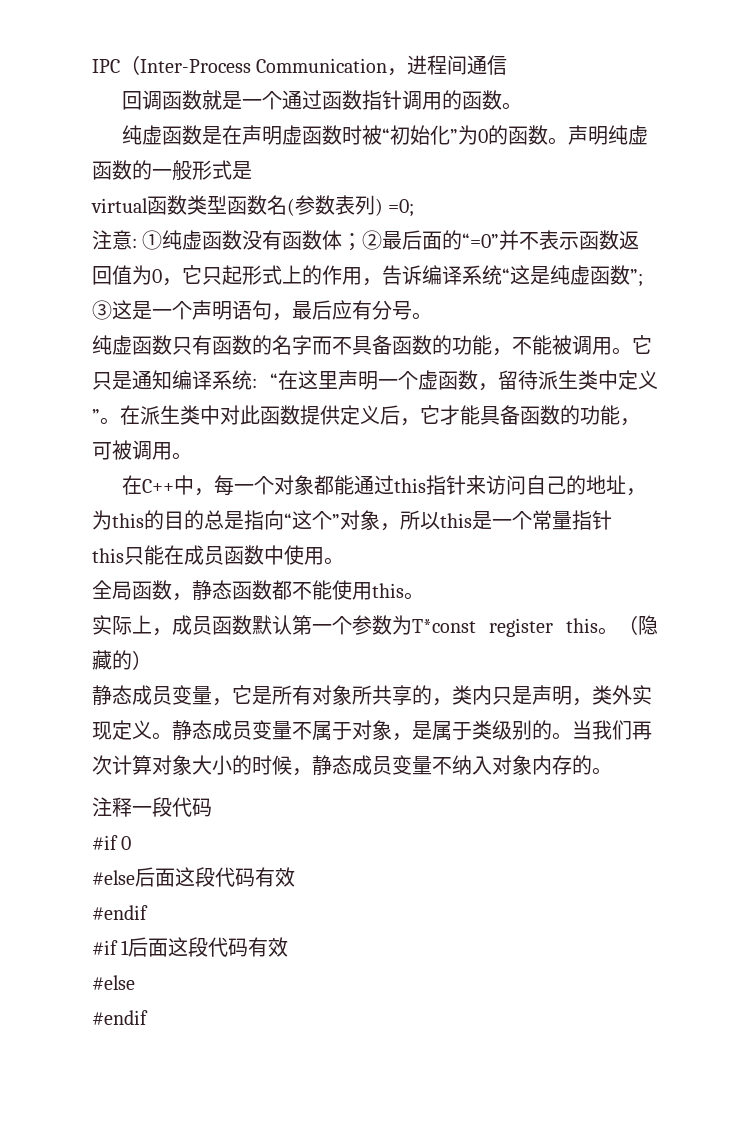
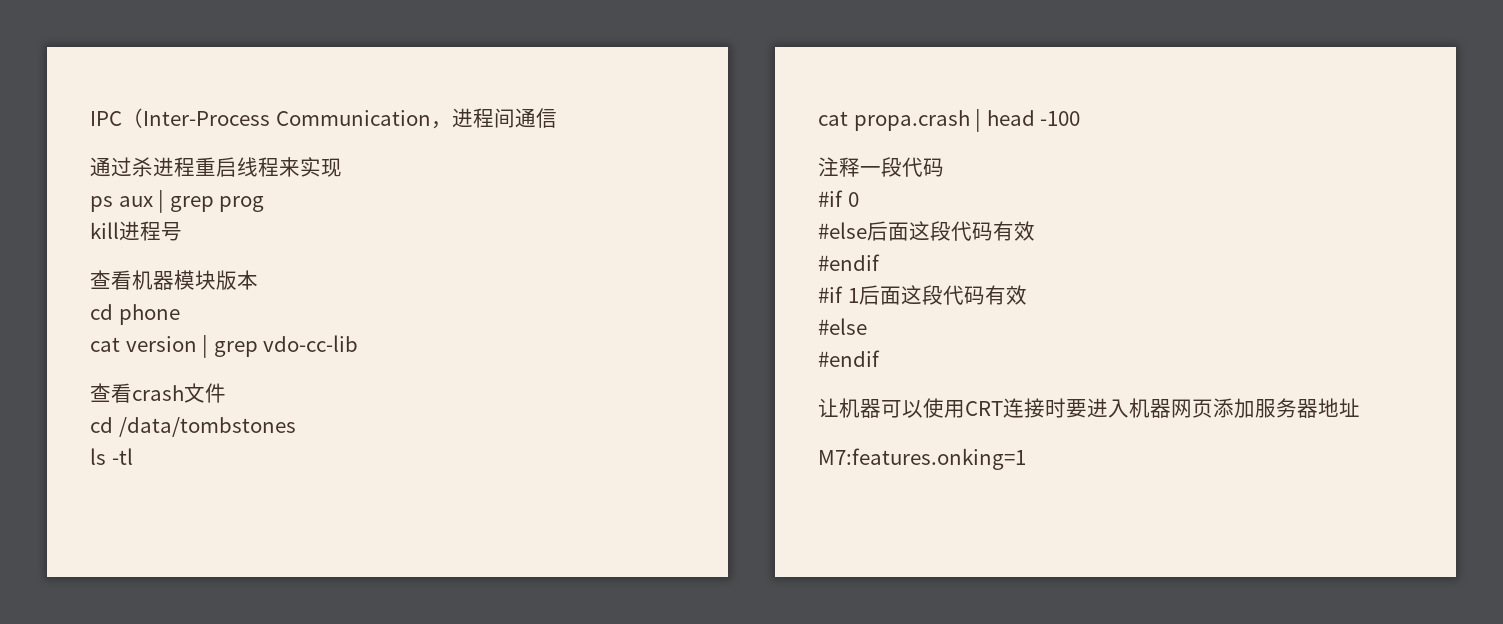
- 回调函数就是一个通过函数指针调用的函数。
- 纯虚函数是在声明虚函数时被“初始化”为0的函数。声明纯虚函数的一般形式是
- virtual函数类型函数名(参数表列) =0;
- 注意: ①纯虚函数没有函数体；②最后面的“=0”并不表示函数返回值为0，它只起形式上的作用，告诉编译系统“这是纯虚函数”; ③这是一个声明语句，最后应有分号。
- 纯虚函数只有函数的名字而不具备函数的功能，不能被调用。它只是通知编译系统: “在这里声明一个虚函数，留待派生类中定义”。在派生类中对此函数提供定义后，它才能具备函数的功能，可被调用。
- 在C++中，每一个对象都能通过this指针来访问自己的地址，为this的目的总是指向“这个”对象，所以this是一个常量指针
- this只能在成员函数中使用。
- 全局函数，静态函数都不能使用this。
- 实际上，成员函数默认第一个参数为T*const register this。（隐藏的）
- 静态成员变量，它是所有对象所共享的，类内只是声明，类外实现定义。静态成员变量不属于对象，是属于类级别的。当我们再次计算对象大小的时候，静态成员变量不纳入对象内存的。
+ 通过杀进程重启线程来实现
+ ps aux | grep prog
+ kill进程号
+ 查看机器模块版本
+ cd phone
+ cat version | grep vdo-cc-lib
+ 查看crash文件
+ cd /data/tombstones
+ ls -tl
+ cat propa.crash | head -100
+ 让机器可以使用CRT连接时要进入机器网页添加服务器地址
+ M7:features.onking=1

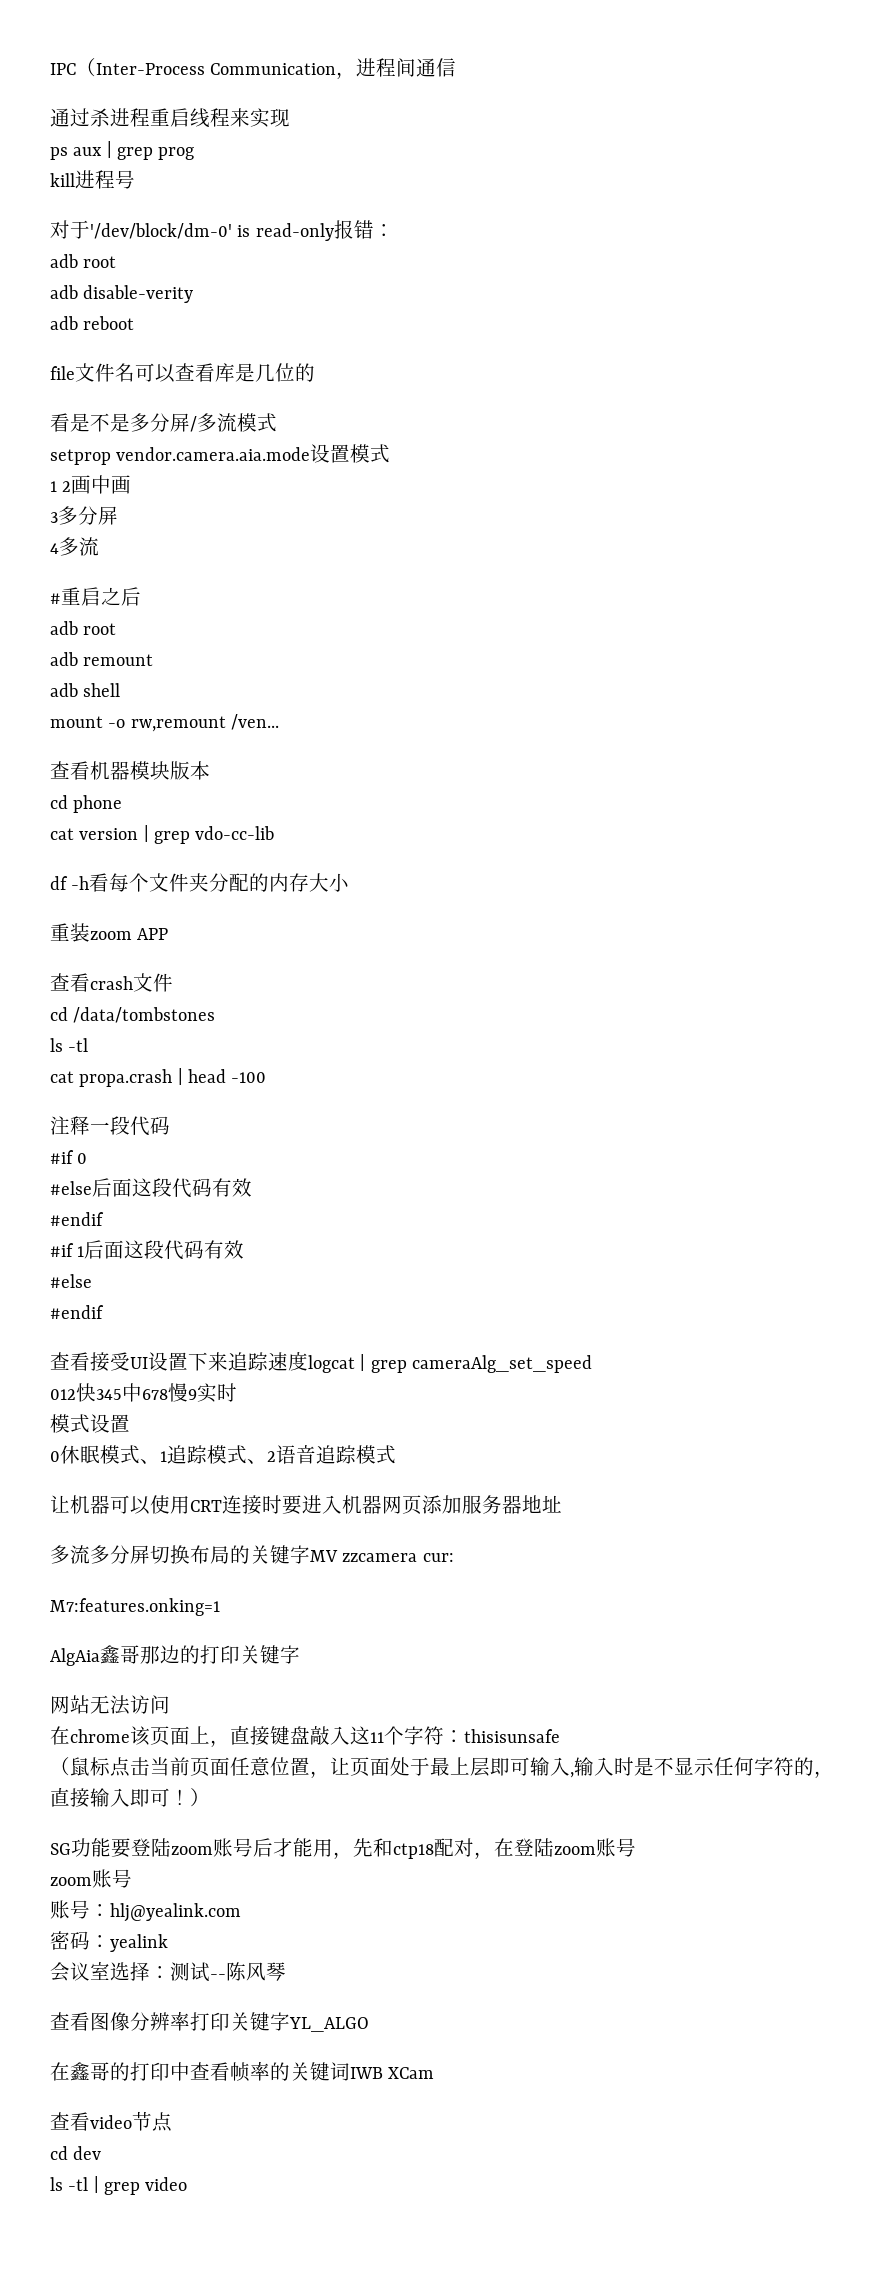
+ 对于'/dev/block/dm-0' is read-only报错：
+ adb root
+ adb disable-verity
+ adb reboot
+ file文件名可以查看库是几位的
+ 看是不是多分屏/多流模式
+ setprop vendor.camera.aia.mode设置模式
+ 1 2画中画
+ 3多分屏
+ 4多流
+ #重启之后
+ adb root
+ adb remount
+ adb shell
+ mount -o rw,remount /ven...
+ df -h看每个文件夹分配的内存大小
+ 重装zoom APP
+ 查看接受UI设置下来追踪速度logcat | grep cameraAlg_set_speed
+ 012快345中678慢9实时
+ 模式设置
+ 0休眠模式、1追踪模式、2语音追踪模式
+ 多流多分屏切换布局的关键字MV zzcamera cur:
  M7:features.onking=1
+ AlgAia鑫哥那边的打印关键字
+ 网站无法访问
+ 在chrome该页面上，直接键盘敲入这11个字符：thisisunsafe
+ （鼠标点击当前页面任意位置，让页面处于最上层即可输入,输入时是不显示任何字符的，直接输入即可！）
+ SG功能要登陆zoom账号后才能用，先和ctp18配对，在登陆zoom账号
+ zoom账号
+ 账号：hlj@yealink.com
+ 密码：yealink
+ 会议室选择：测试--陈风琴
+ 查看图像分辨率打印关键字YL_ALGO
+ 在鑫哥的打印中查看帧率的关键词IWB XCam
+ 查看video节点
+ cd dev
+ ls -tl | grep video

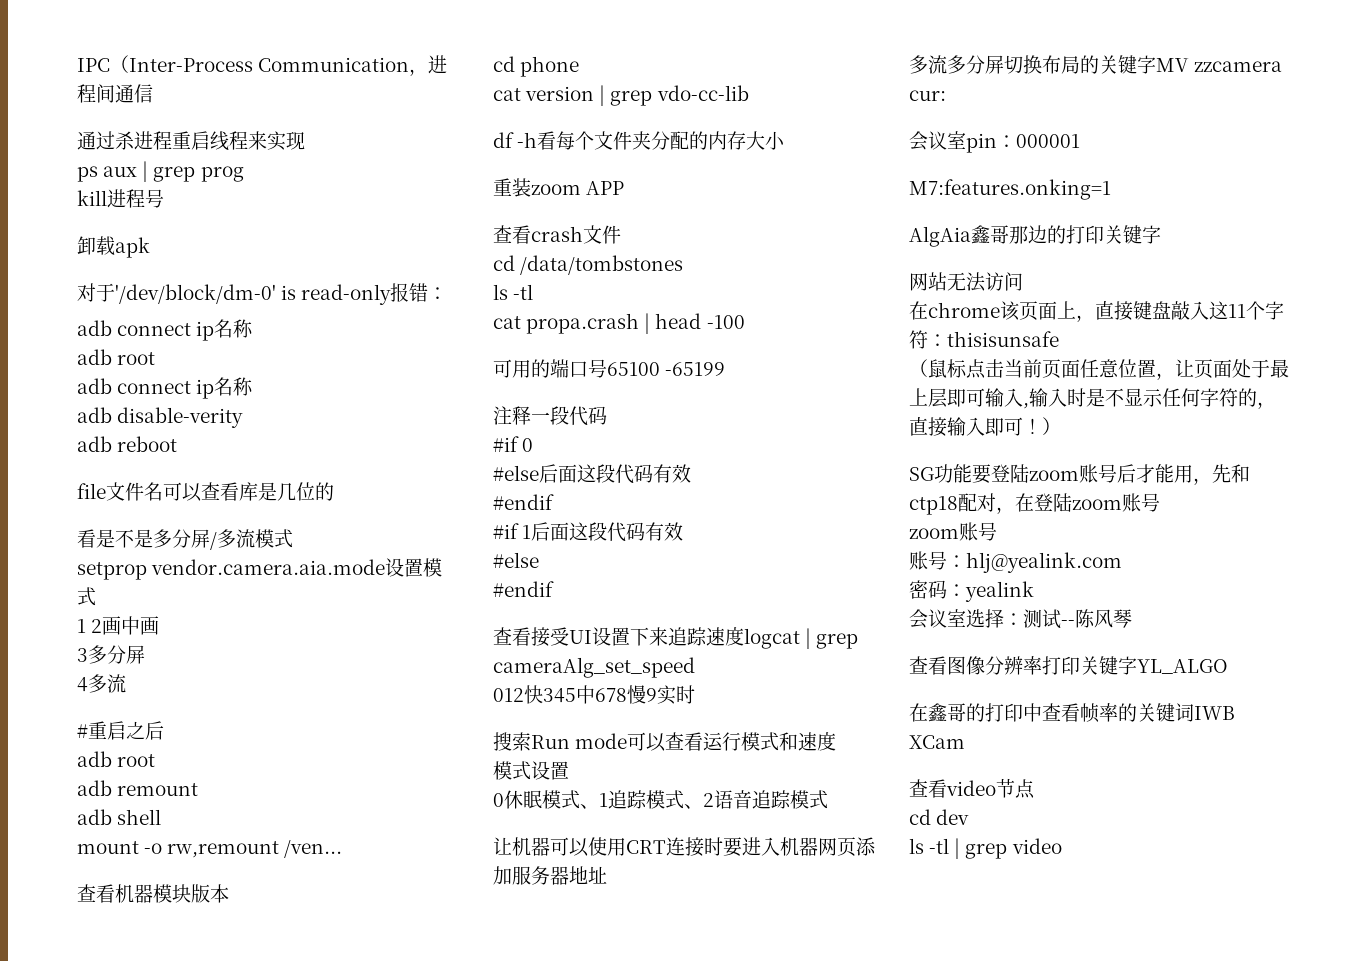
+ 卸载apk
  对于'/dev/block/dm-0' is read-only报错：
+ adb connect ip名称
  adb root
+ adb connect ip名称
+ 可用的端口号65100 -65199
+ 搜索Run mode可以查看运行模式和速度
+ 会议室pin：000001

